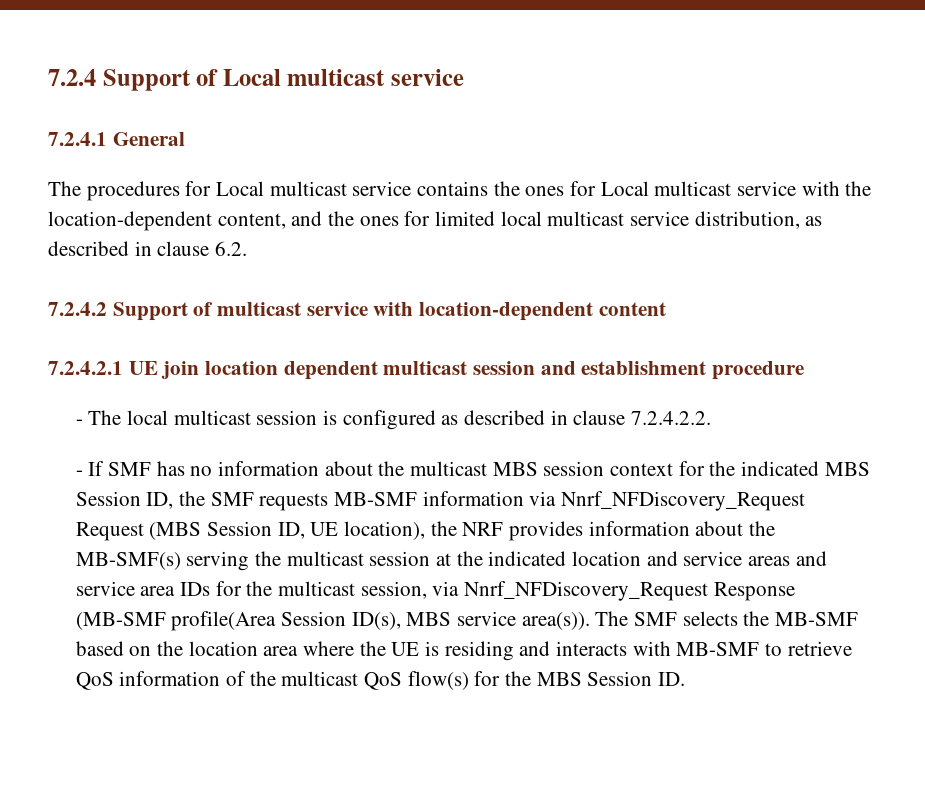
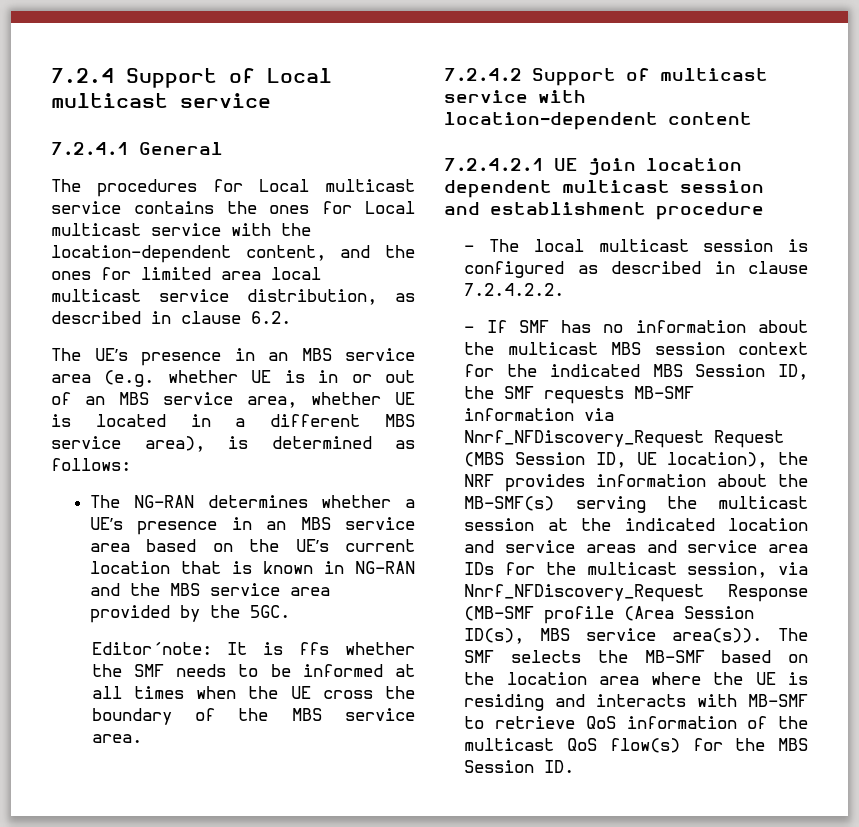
- The procedures for Local multicast service contains the ones for Local multicast service with the location-dependent content, and the ones for limited local multicast service distribution, as described in clause 6.2.
+ The procedures for Local multicast service contains the ones for Local multicast service with the location-dependent content, and the ones for limited area local multicast service distribution, as described in clause 6.2.
+ The UE’s presence in an MBS service area (e.g. whether UE is in or out of an MBS service area, whether UE is located in a different MBS service area), is determined as follows:
+ The NG-RAN determines whether a UE’s presence in an MBS service area based on the UE’s current location that is known in NG-RAN and the MBS service area provided by the 5GC.
+ Editor´note: It is ffs whether the SMF needs to be informed at all times when the UE cross the boundary of the MBS service area.
- - If SMF has no information about the multicast MBS session context for the indicated MBS Session ID, the SMF requests MB-SMF information via Nnrf_NFDiscovery_Request Request (MBS Session ID, UE location), the NRF provides information about the MB-SMF(s) serving the multicast session at the indicated location and service areas and service area IDs for the multicast session, via Nnrf_NFDiscovery_Request Response (MB-SMF profile(Area Session ID(s), MBS service area(s)).
+ - If SMF has no information about the multicast MBS session context for the indicated MBS Session ID, the SMF requests MB-SMF information via Nnrf_NFDiscovery_Request Request (MBS Session ID, UE location), the NRF provides information about the MB-SMF(s) serving the multicast session at the indicated location and service areas and service area IDs for the multicast session, via Nnrf_NFDiscovery_Request Response (MB-SMF profile (Area Session ID(s), MBS service area(s)).

